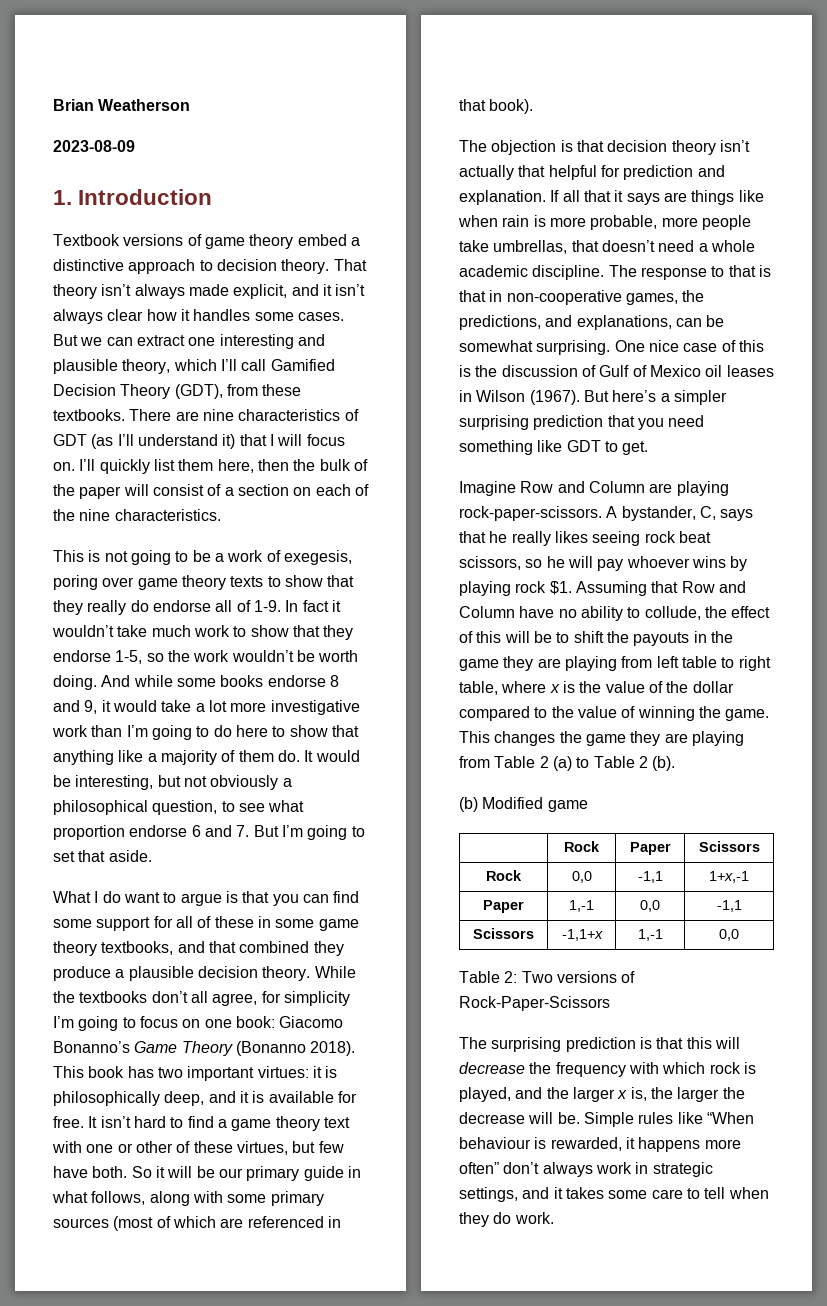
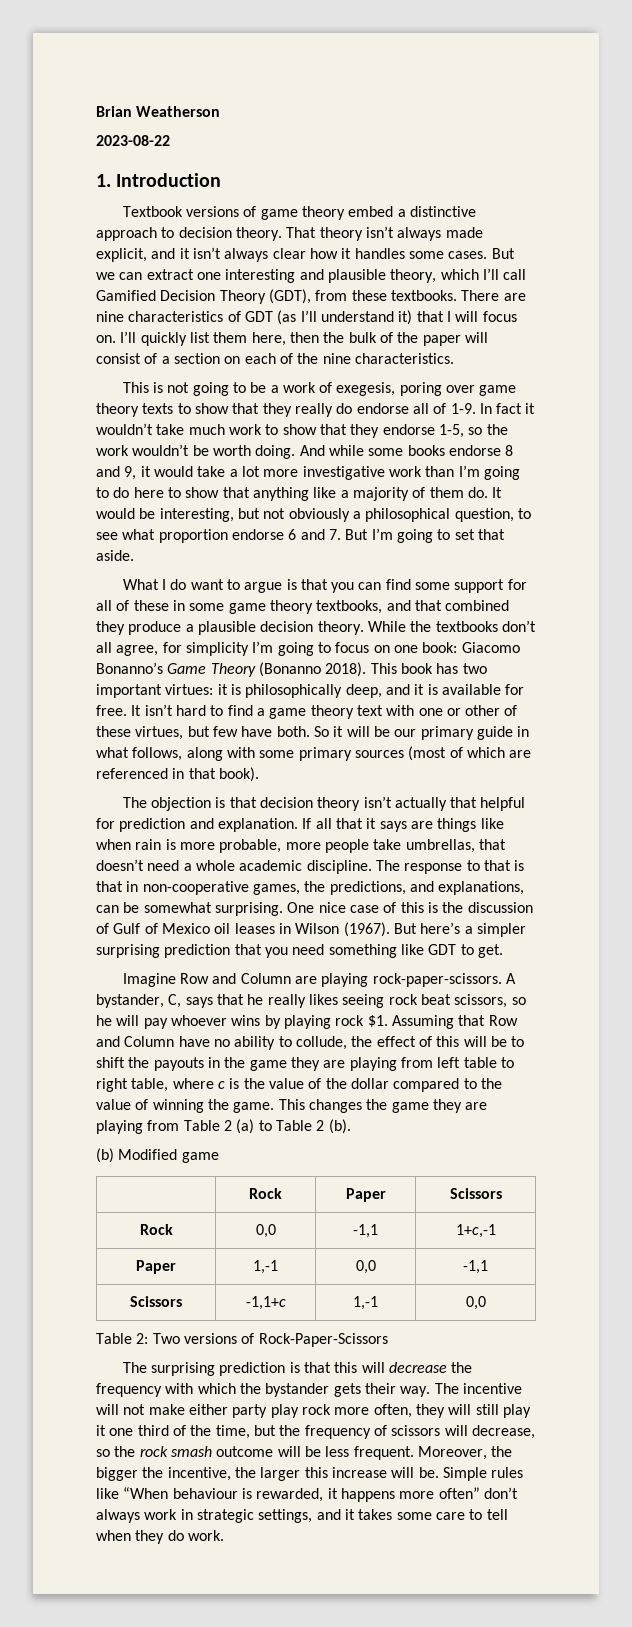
- 2023-08-09
+ 2023-08-22
- Assuming that Row and Column have no ability to collude, the effect of this will be to shift the payouts in the game they are playing from left table to right table, where x is the value of the dollar compared to the value of winning the game.
+ Assuming that Row and Column have no ability to collude, the effect of this will be to shift the payouts in the game they are playing from left table to right table, where c is the value of the dollar compared to the value of winning the game.
- Rock | 0,0 | -1,1 | 1+x,-1
+ Rock | 0,0 | -1,1 | 1+c,-1
- Scissors | -1,1+x | 1,-1 | 0,0
+ Scissors | -1,1+c | 1,-1 | 0,0
- The surprising prediction is that this will decrease the frequency with which rock is played, and the larger x is, the larger the decrease will be.
+ The surprising prediction is that this will decrease the frequency with which the bystander gets their way. The incentive will not make either party play rock more often, they will still play it one third of the time, but the frequency of scissors will decrease, so the rock smash outcome will be less frequent. Moreover, the bigger the incentive, the larger this increase will be.

